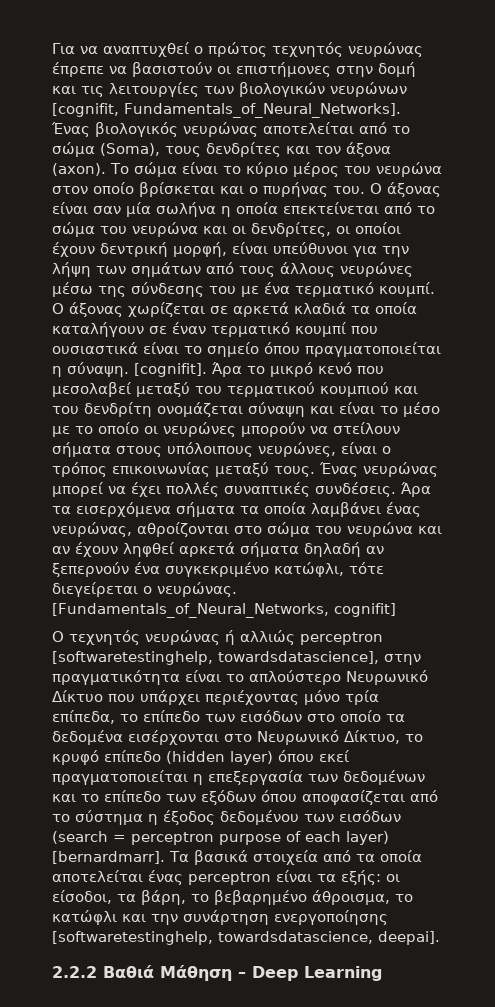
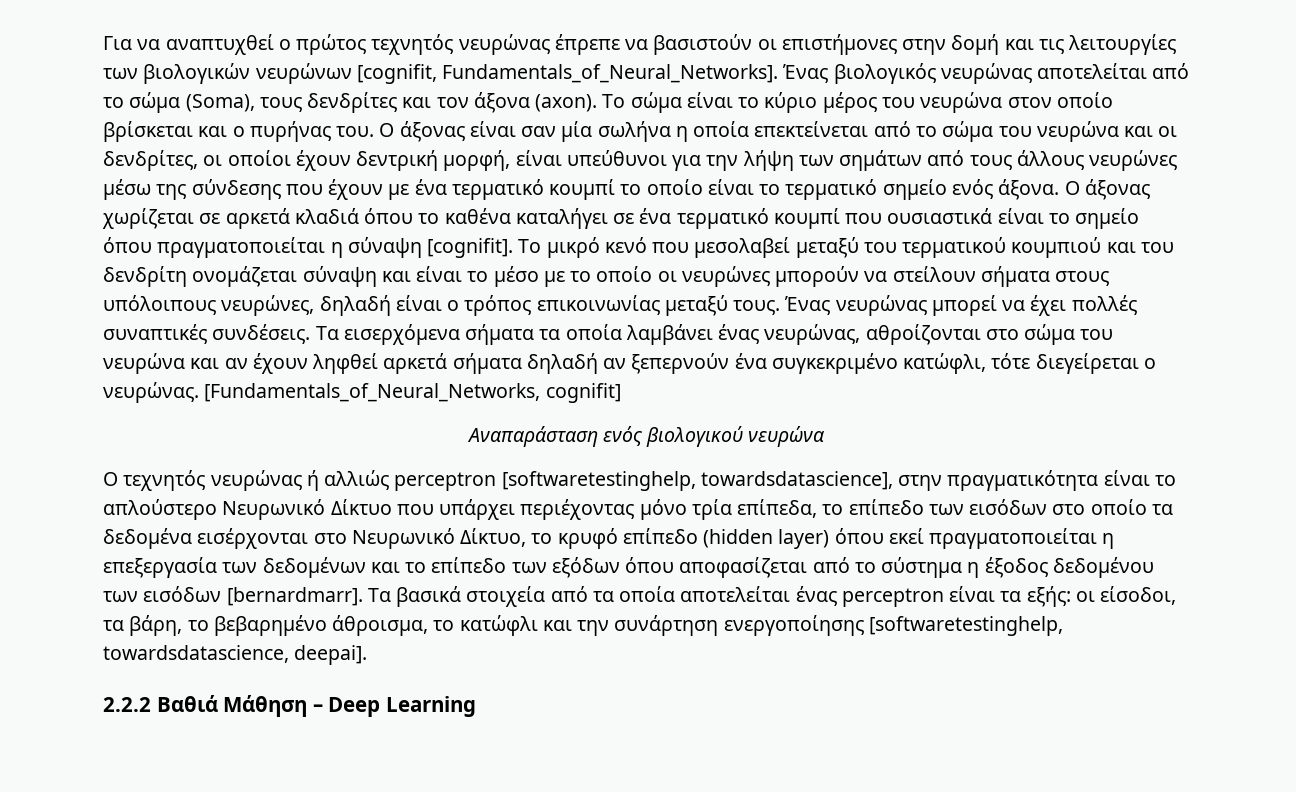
- Ο άξονας είναι σαν μία σωλήνα η οποία επεκτείνεται από το σώμα του νευρώνα και οι δενδρίτες, οι οποίοι έχουν δεντρική μορφή, είναι υπεύθυνοι για την λήψη των σημάτων από τους άλλους νευρώνες μέσω της σύνδεσης του με ένα τερματικό κουμπί.
+ Ο άξονας είναι σαν μία σωλήνα η οποία επεκτείνεται από το σώμα του νευρώνα και οι δενδρίτες, οι οποίοι έχουν δεντρική μορφή, είναι υπεύθυνοι για την λήψη των σημάτων από τους άλλους νευρώνες μέσω της σύνδεσης που έχουν με ένα τερματικό κουμπί το οποίο είναι το τερματικό σημείο ενός άξονα.
- Ο άξονας χωρίζεται σε αρκετά κλαδιά τα οποία καταλήγουν σε έναν τερματικό κουμπί που ουσιαστικά είναι το σημείο όπου πραγματοποιείται η σύναψη. [cognifit]. Άρα το μικρό κενό που μεσολαβεί μεταξύ του τερματικού κουμπιού και του δενδρίτη ονομάζεται σύναψη και είναι το μέσο με το οποίο οι νευρώνες μπορούν να στείλουν σήματα στους υπόλοιπους νευρώνες, είναι ο τρόπος επικοινωνίας μεταξύ τους.
+ Ο άξονας χωρίζεται σε αρκετά κλαδιά όπου το καθένα καταλήγει σε ένα τερματικό κουμπί που ουσιαστικά είναι το σημείο όπου πραγματοποιείται η σύναψη [cognifit]. Το μικρό κενό που μεσολαβεί μεταξύ του τερματικού κουμπιού και του δενδρίτη ονομάζεται σύναψη και είναι το μέσο με το οποίο οι νευρώνες μπορούν να στείλουν σήματα στους υπόλοιπους νευρώνες, δηλαδή είναι ο τρόπος επικοινωνίας μεταξύ τους.
- Άρα τα εισερχόμενα σήματα τα οποία λαμβάνει ένας νευρώνας, αθροίζονται στο σώμα του νευρώνα και αν έχουν ληφθεί αρκετά σήματα δηλαδή αν ξεπερνούν ένα συγκεκριμένο κατώφλι, τότε διεγείρεται ο νευρώνας.
+ Τα εισερχόμενα σήματα τα οποία λαμβάνει ένας νευρώνας, αθροίζονται στο σώμα του νευρώνα και αν έχουν ληφθεί αρκετά σήματα δηλαδή αν ξεπερνούν ένα συγκεκριμένο κατώφλι, τότε διεγείρεται ο νευρώνας.
+ Αναπαράσταση ενός βιολογικού νευρώνα
- Ο τεχνητός νευρώνας ή αλλιώς perceptron [softwaretestinghelp, towardsdatascience], στην πραγματικότητα είναι το απλούστερο Νευρωνικό Δίκτυο που υπάρχει περιέχοντας μόνο τρία επίπεδα, το επίπεδο των εισόδων στο οποίο τα δεδομένα εισέρχονται στο Νευρωνικό Δίκτυο, το κρυφό επίπεδο (hidden layer) όπου εκεί πραγματοποιείται η επεξεργασία των δεδομένων και το επίπεδο των εξόδων όπου αποφασίζεται από το σύστημα η έξοδος δεδομένου των εισόδων (search = perceptron purpose of each layer) [bernardmarr].
+ Ο τεχνητός νευρώνας ή αλλιώς perceptron [softwaretestinghelp, towardsdatascience], στην πραγματικότητα είναι το απλούστερο Νευρωνικό Δίκτυο που υπάρχει περιέχοντας μόνο τρία επίπεδα, το επίπεδο των εισόδων στο οποίο τα δεδομένα εισέρχονται στο Νευρωνικό Δίκτυο, το κρυφό επίπεδο (hidden layer) όπου εκεί πραγματοποιείται η επεξεργασία των δεδομένων και το επίπεδο των εξόδων όπου αποφασίζεται από το σύστημα η έξοδος δεδομένου των εισόδων [bernardmarr].

